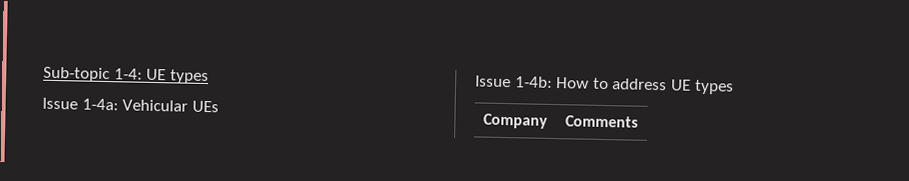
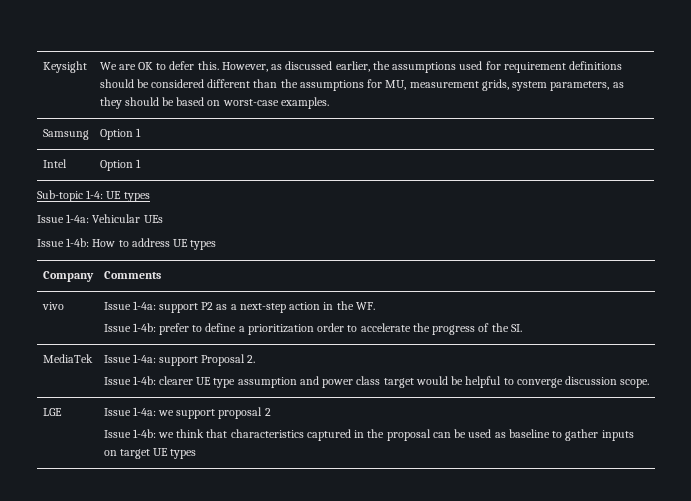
+ Keysight | We are OK to defer this. However, as discussed earlier, the assumptions used for requirement definitions should be considered different than the assumptions for MU, measurement grids, system parameters, as they should be based on worst-case examples.
+ Samsung | Option 1
+ Intel | Option 1
+ vivo | Issue 1-4a: support P2 as a next-step action in the WF.
+ Issue 1-4b: prefer to define a prioritization order to accelerate the progress of the SI.
+ MediaTek | Issue 1-4a: support Proposal 2.
+ Issue 1-4b: clearer UE type assumption and power class target would be helpful to converge discussion scope.
+ LGE | Issue 1-4a: we support proposal 2
+ Issue 1-4b: we think that characteristics captured in the proposal can be used as baseline to gather inputs on target UE types

